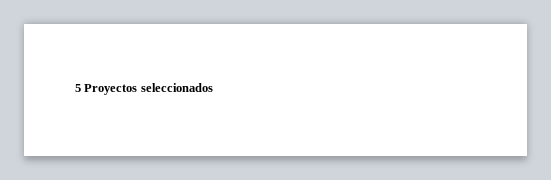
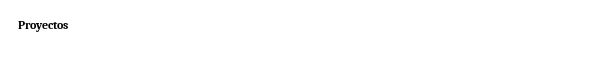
- 5 Proyectos seleccionados
+ Proyectos

